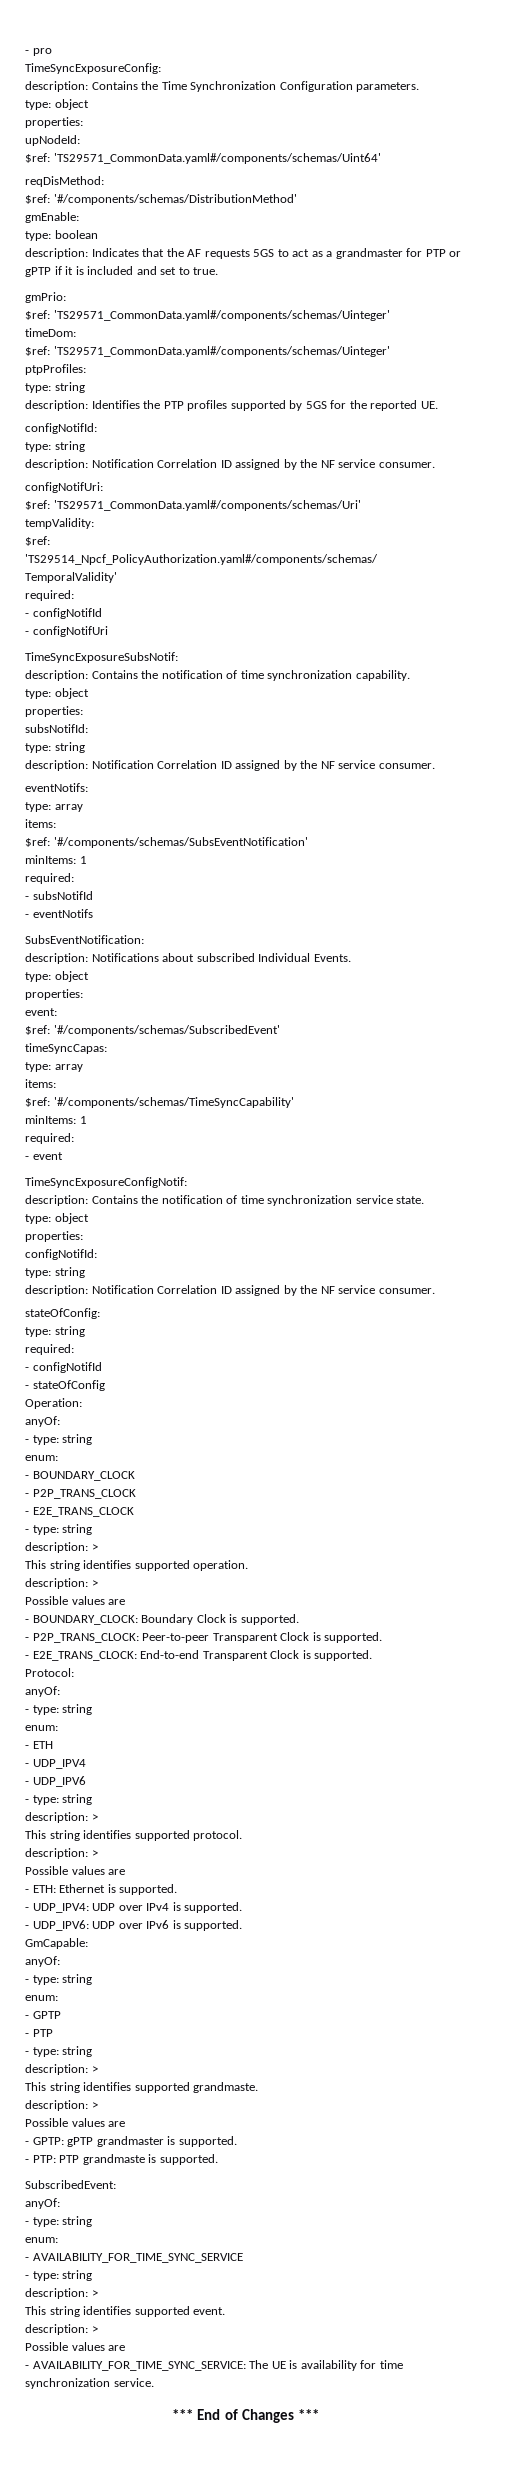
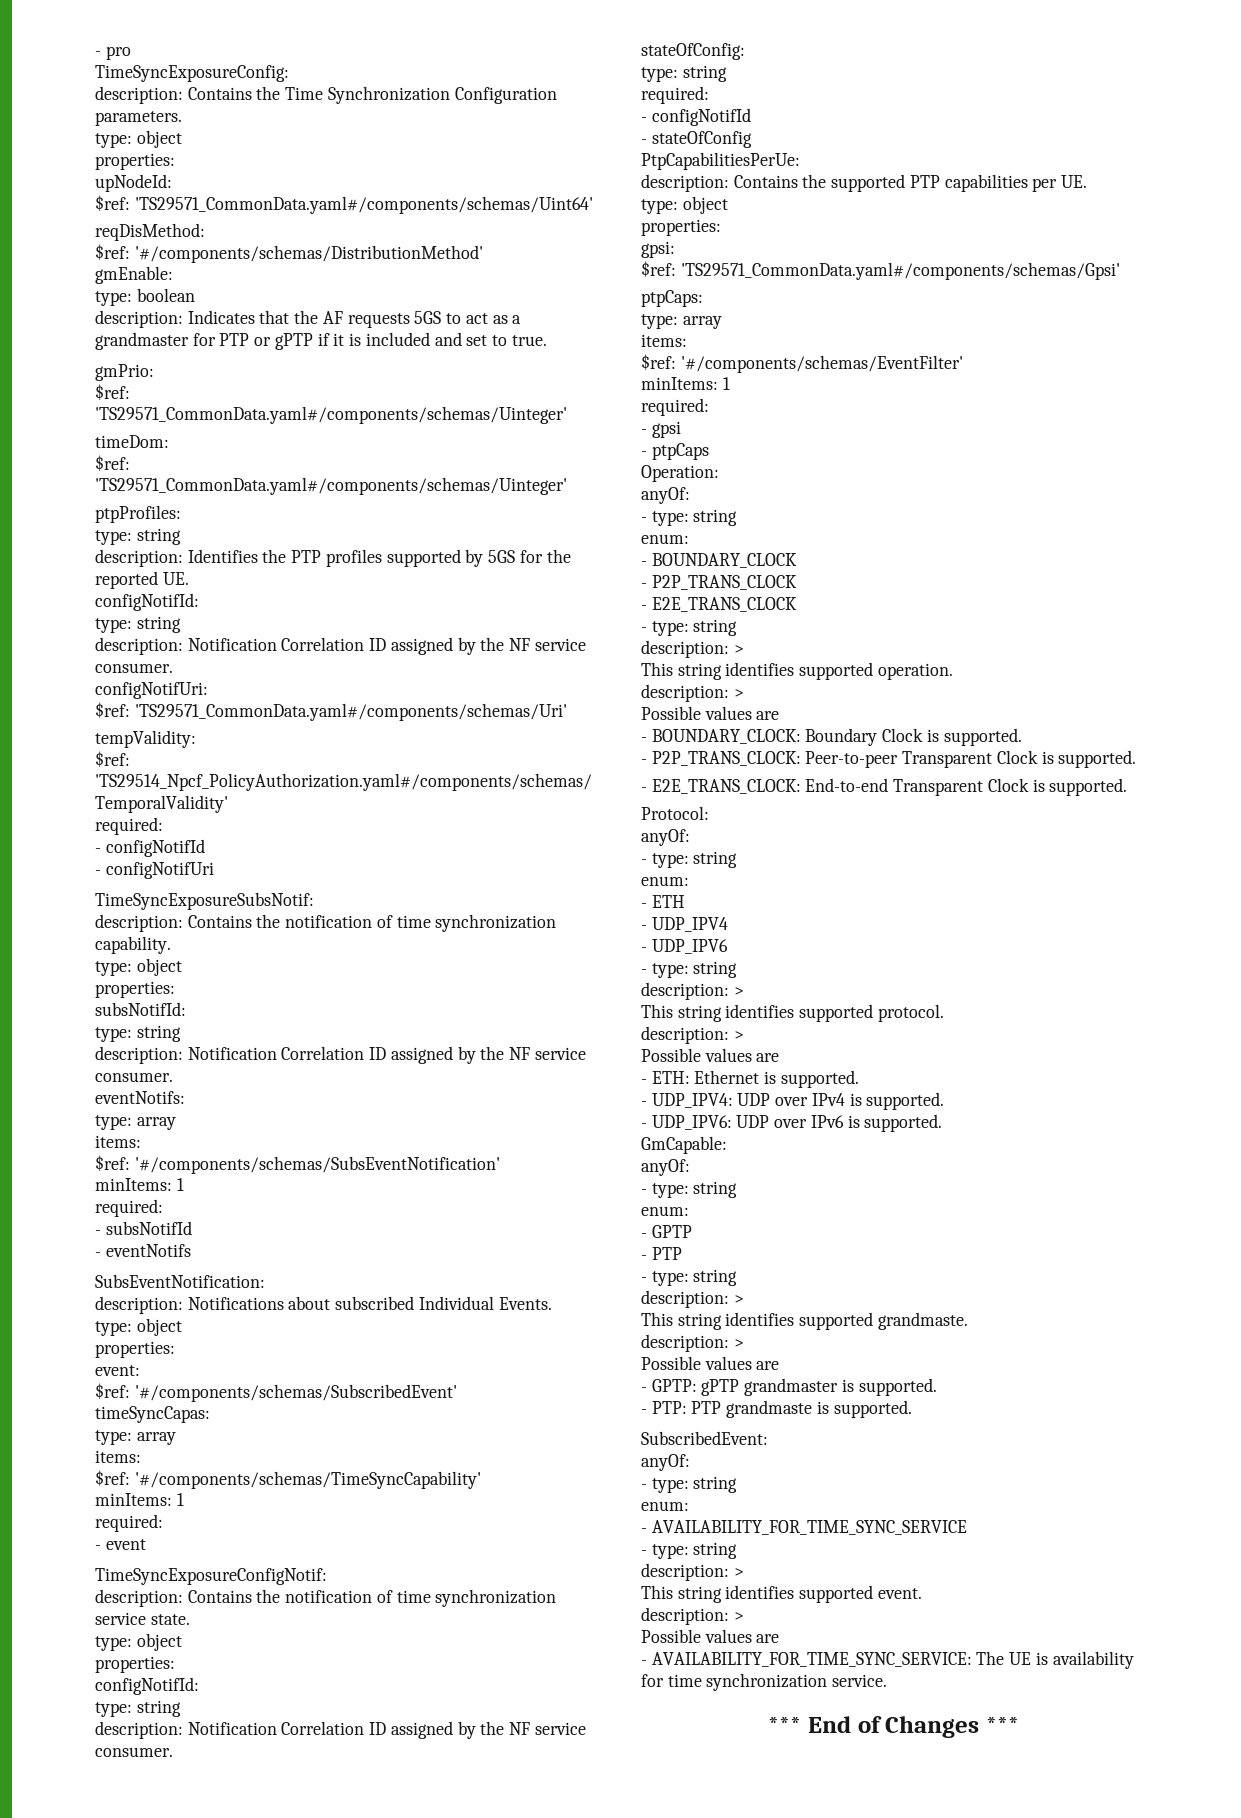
+ PtpCapabilitiesPerUe:
+ description: Contains the supported PTP capabilities per UE.
+ type: object
+ properties:
+ gpsi:
+ $ref: 'TS29571_CommonData.yaml#/components/schemas/Gpsi'
+ ptpCaps:
+ type: array
+ items:
+ $ref: '#/components/schemas/EventFilter'
+ minItems: 1
+ required:
+ - gpsi
+ - ptpCaps

